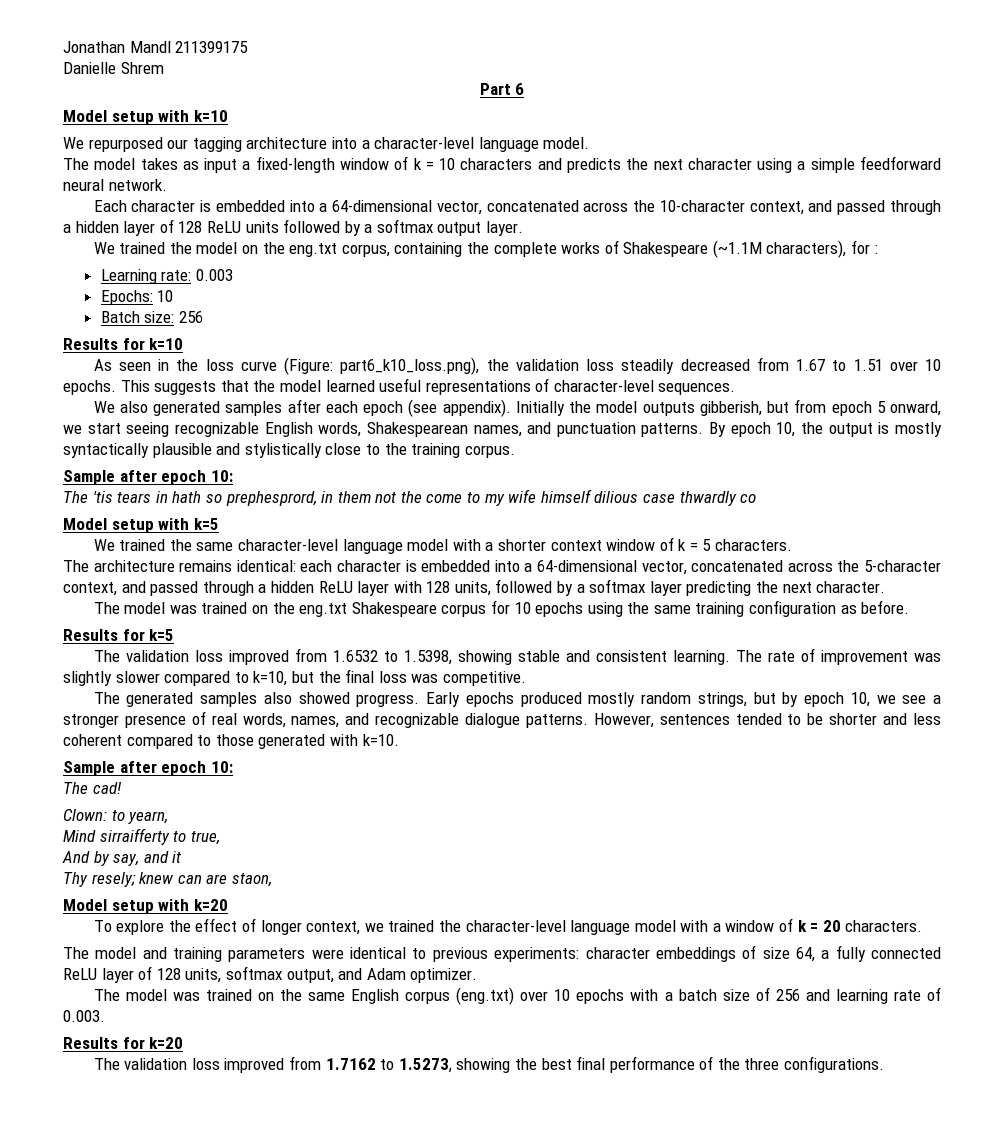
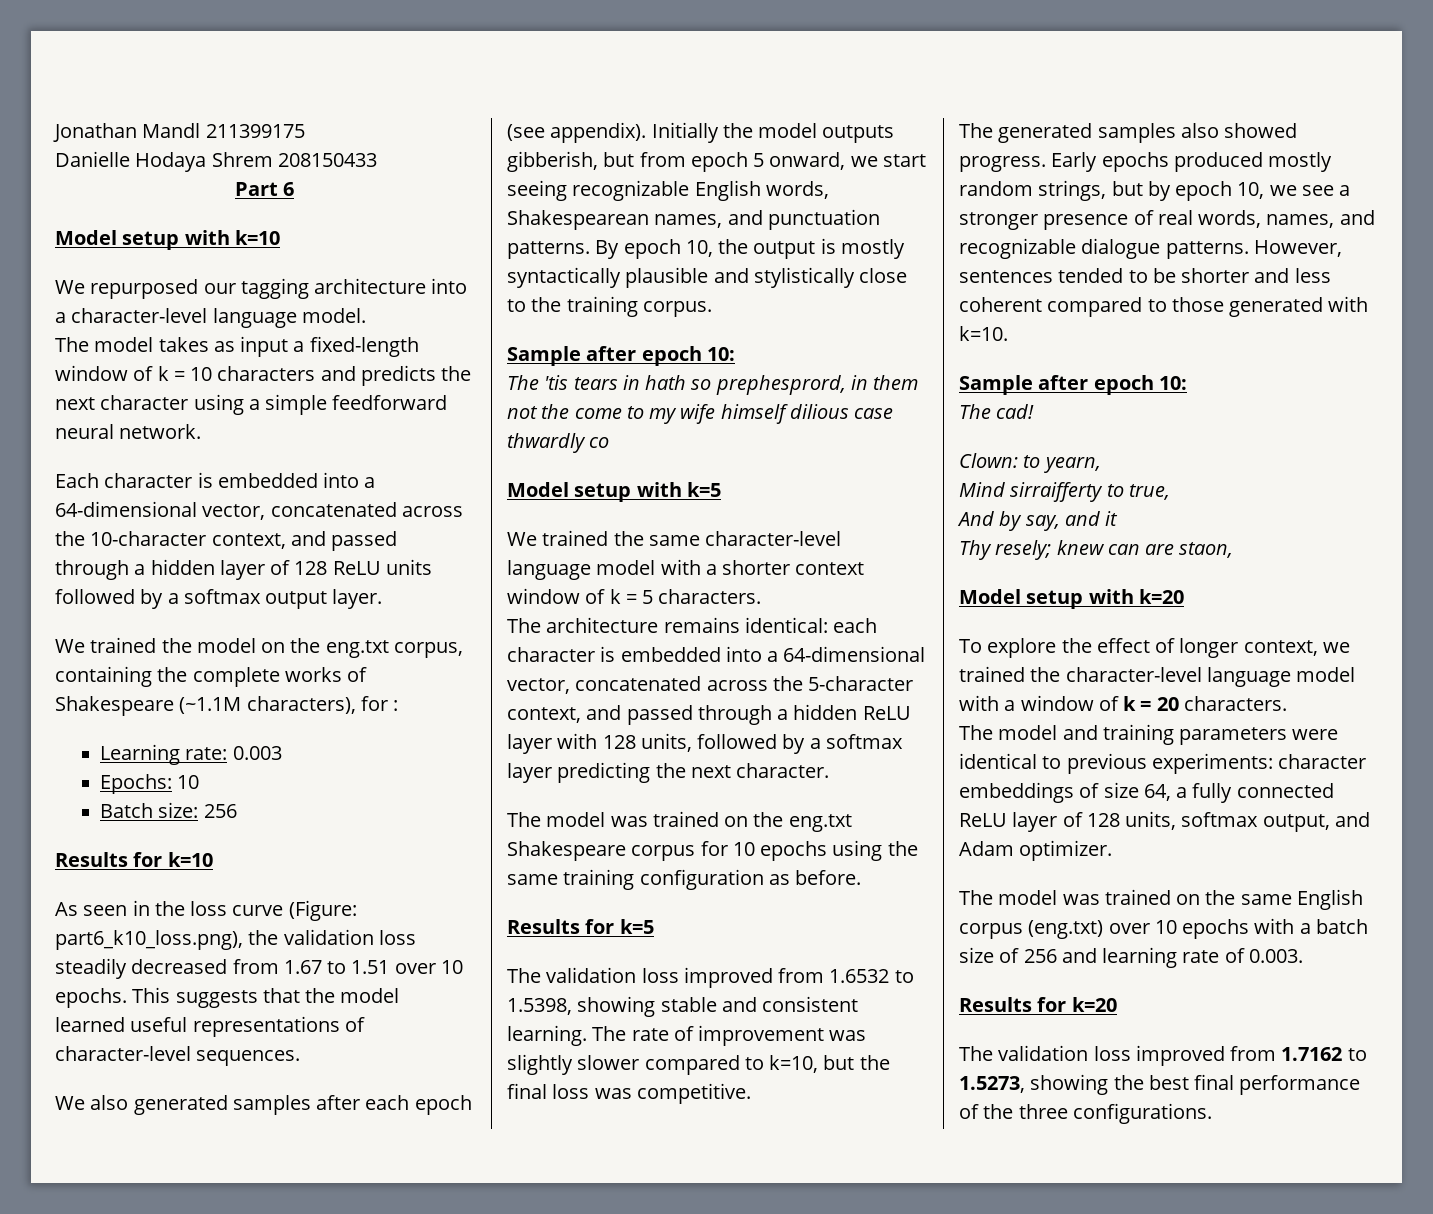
- Danielle Shrem
+ Danielle Hodaya Shrem 208150433

